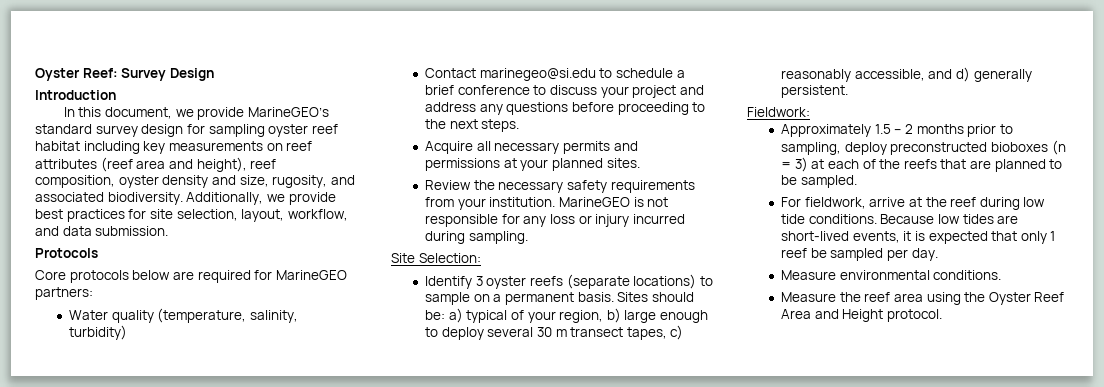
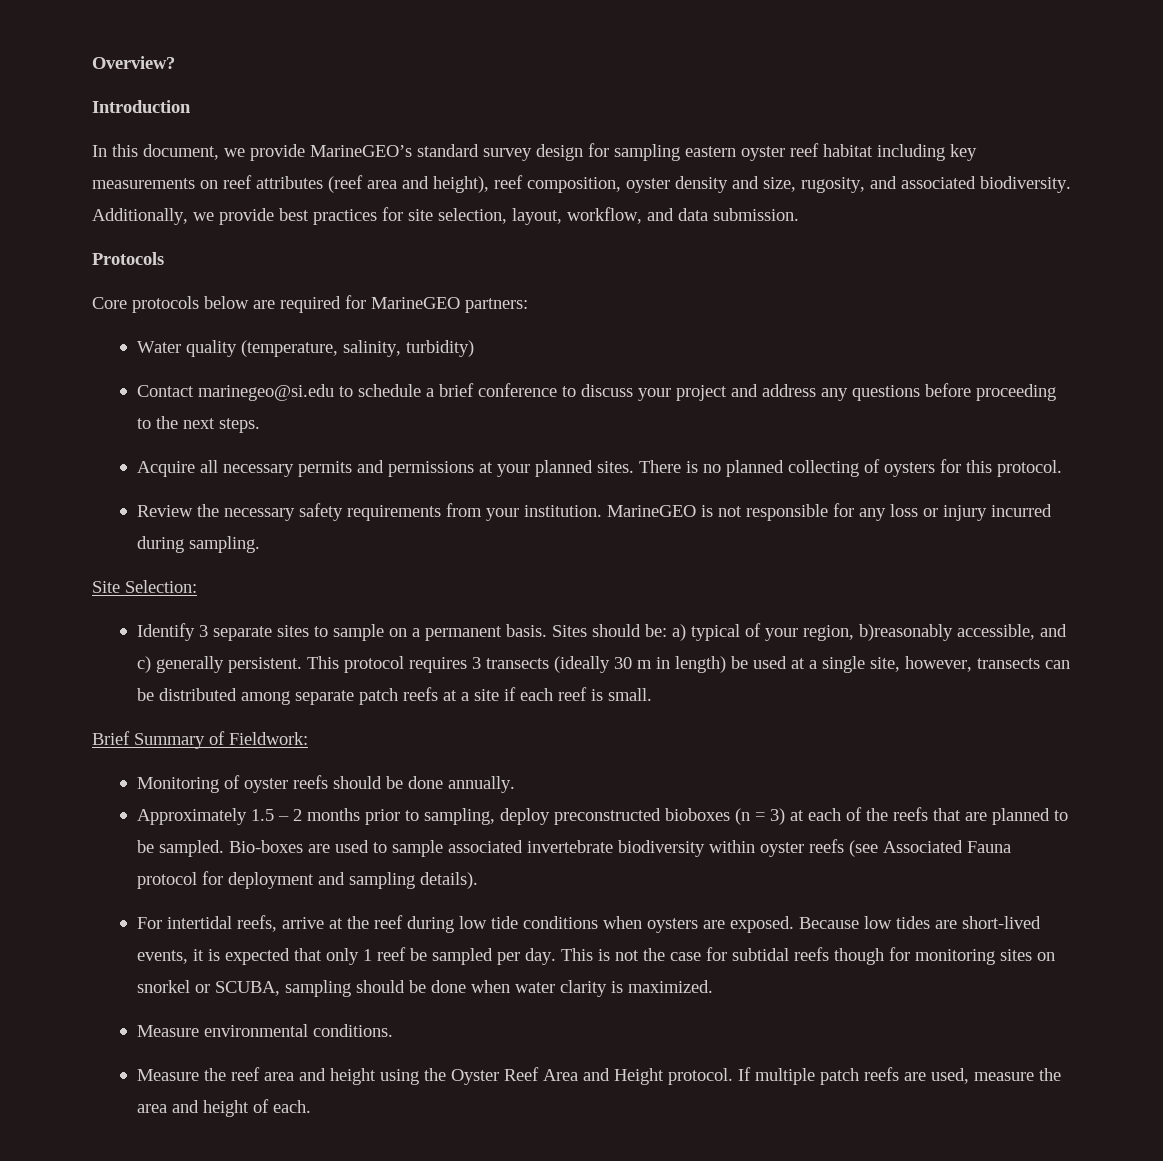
- Oyster Reef: Survey Design
+ Overview?
- In this document, we provide MarineGEO’s standard survey design for sampling oyster reef habitat including key measurements on reef attributes (reef area and height), reef composition, oyster density and size, rugosity, and associated biodiversity.
+ In this document, we provide MarineGEO’s standard survey design for sampling eastern oyster reef habitat including key measurements on reef attributes (reef area and height), reef composition, oyster density and size, rugosity, and associated biodiversity.
+ There is no planned collecting of oysters for this protocol.
- Identify 3 oyster reefs (separate locations) to sample on a permanent basis.
+ Identify 3 separate sites to sample on a permanent basis.
- Sites should be: a) typical of your region, b) large enough to deploy several 30 m transect tapes, c) reasonably accessible, and d) generally persistent.
- Fieldwork:
+ Sites should be: a) typical of your region, b)reasonably accessible, and c) generally persistent. This protocol requires 3 transects (ideally 30 m in length) be used at a single site, however, transects can be distributed among separate patch reefs at a site if each reef is small.
+ Brief Summary of Fieldwork:
+ Monitoring of oyster reefs should be done annually.
+ Bio-boxes are used to sample associated invertebrate biodiversity within oyster reefs (see Associated Fauna protocol for deployment and sampling details).
- For fieldwork, arrive at the reef during low tide conditions.
+ For intertidal reefs, arrive at the reef during low tide conditions when oysters are exposed.
+ This is not the case for subtidal reefs though for monitoring sites on snorkel or SCUBA, sampling should be done when water clarity is maximized.
- Measure the reef area using the Oyster Reef Area and Height protocol.
+ Measure the reef area and height using the Oyster Reef Area and Height protocol.
+ If multiple patch reefs are used, measure the area and height of each.

